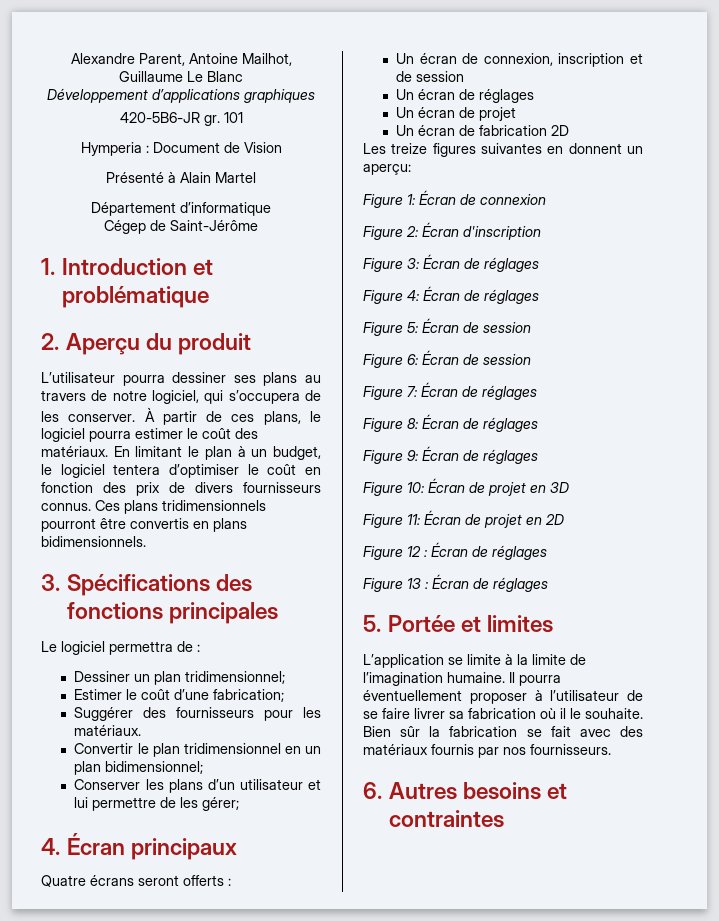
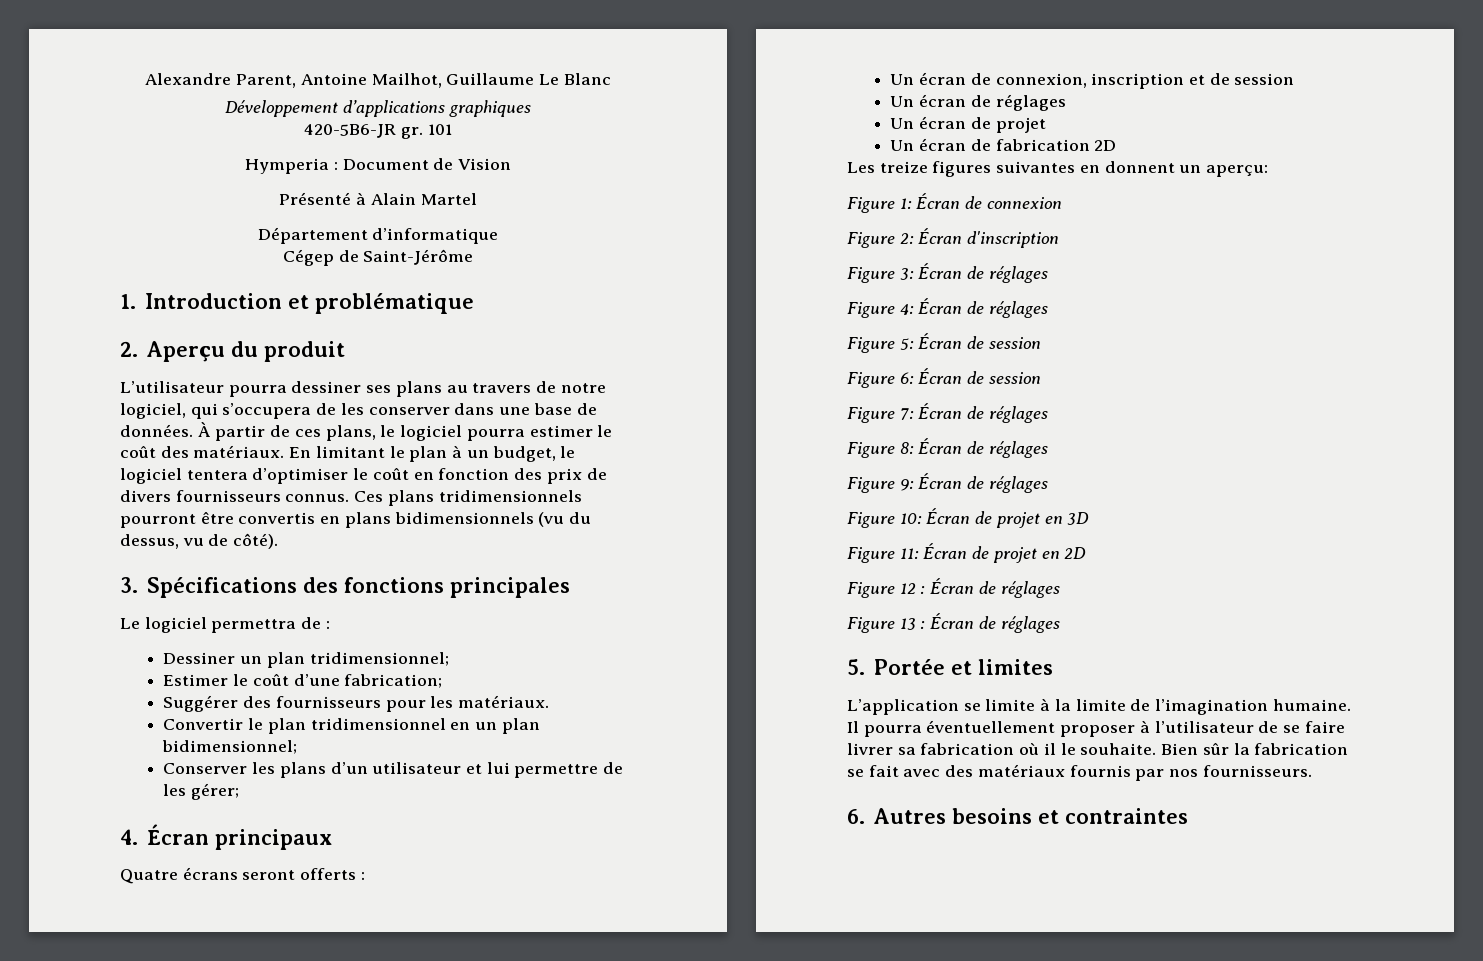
- L’utilisateur pourra dessiner ses plans au travers de notre logiciel, qui s’occupera de les conserver.
+ L’utilisateur pourra dessiner ses plans au travers de notre logiciel, qui s’occupera de les conserver dans une base de données.
- Ces plans tridimensionnels pourront être convertis en plans bidimensionnels.
+ Ces plans tridimensionnels pourront être convertis en plans bidimensionnels (vu du dessus, vu de côté).

